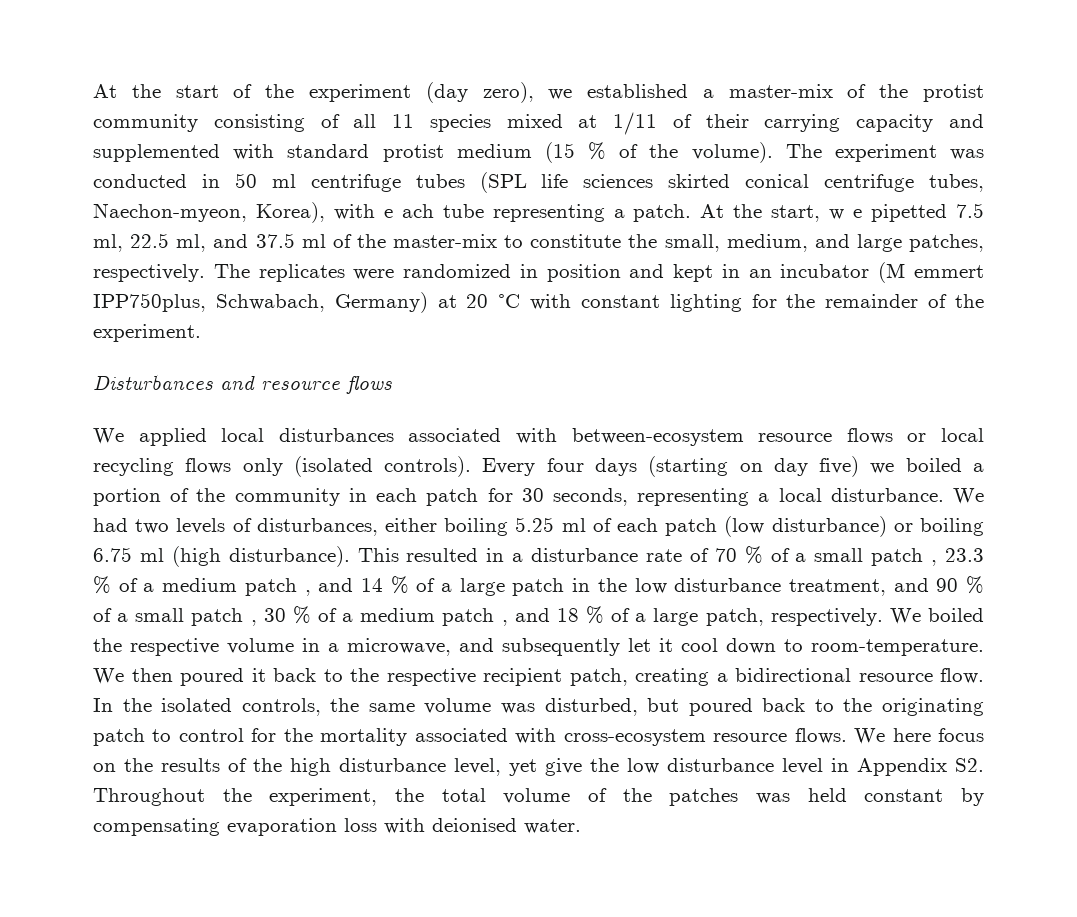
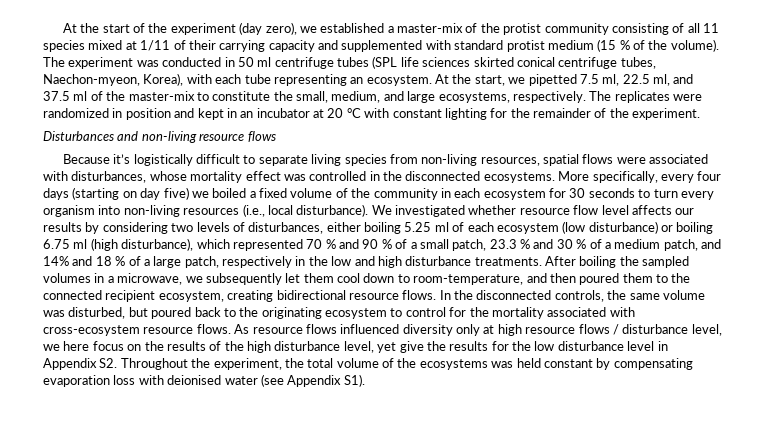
- The experiment was conducted in 50 ml centrifuge tubes (SPL life sciences skirted conical centrifuge tubes, Naechon-myeon, Korea), with e ach tube representing a patch.
+ The experiment was conducted in 50 ml centrifuge tubes (SPL life sciences skirted conical centrifuge tubes, Naechon-myeon, Korea), with each tube representing an ecosystem.
- At the start, w e pipetted 7.5 ml, 22.5 ml, and 37.5 ml of the master-mix to constitute the small, medium, and large patches, respectively.
+ At the start, we pipetted 7.5 ml, 22.5 ml, and 37.5 ml of the master-mix to constitute the small, medium, and large ecosystems, respectively.
- The replicates were randomized in position and kept in an incubator (M emmert IPP750plus, Schwabach, Germany) at 20 °C with constant lighting for the remainder of the experiment.
+ The replicates were randomized in position and kept in an incubator at 20 °C with constant lighting for the remainder of the experiment.
- Disturbances and resource flows
+ Disturbances and non-living resource flows
- We applied local disturbances associated with between-ecosystem resource flows or local recycling flows only (isolated controls). Every four days (starting on day five) we boiled a portion of the community in each patch for 30 seconds, representing a local disturbance. We had two levels of disturbances, either boiling 5.25 ml of each patch (low disturbance) or boiling 6.75 ml (high disturbance). This resulted in a disturbance rate of 70 % of a small patch , 23.3 % of a medium patch , and 14 % of a large patch in the low disturbance treatment, and 90 % of a small patch , 30 % of a medium patch , and 18 % of a large patch, respectively. We boiled the respective volume in a microwave, and subsequently let it cool down to room-temperature. We then poured it back to the respective recipient patch, creating a bidirectional resource flow.
+ Because it’s logistically difficult to separate living species from non-living resources, spatial flows were associated with disturbances, whose mortality effect was controlled in the disconnected ecosystems. More specifically, every four days (starting on day five) we boiled a fixed volume of the community in each ecosystem for 30 seconds to turn every organism into non-living resources (i.e., local disturbance). We investigated whether resource flow level affects our results by considering two levels of disturbances, either boiling 5.25 ml of each ecosystem (low disturbance) or boiling 6.75 ml (high disturbance), which represented 70 % and 90 % of a small patch, 23.3 % and 30 % of a medium patch, and 14% and 18 % of a large patch, respectively in the low and high disturbance treatments. After boiling the sampled volumes in a microwave, we subsequently let them cool down to room-temperature, and then poured them to the connected recipient ecosystem, creating bidirectional resource flows.
- In the isolated controls, the same volume was disturbed, but poured back to the originating patch to control for the mortality associated with cross-ecosystem resource flows.
+ In the disconnected controls, the same volume was disturbed, but poured back to the originating ecosystem to control for the mortality associated with cross-ecosystem resource flows.
- We here focus on the results of the high disturbance level, yet give the low disturbance level in Appendix S2. Throughout the experiment, the total volume of the patches was held constant by compensating evaporation loss with deionised water.
+ As resource flows influenced diversity only at high resource flows / disturbance level, we here focus on the results of the high disturbance level, yet give the results for the low disturbance level in Appendix S2. Throughout the experiment, the total volume of the ecosystems was held constant by compensating evaporation loss with deionised water (see Appendix S1).

